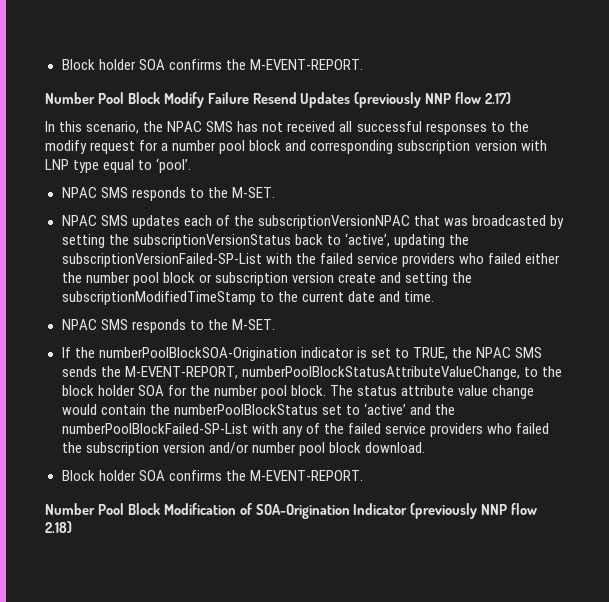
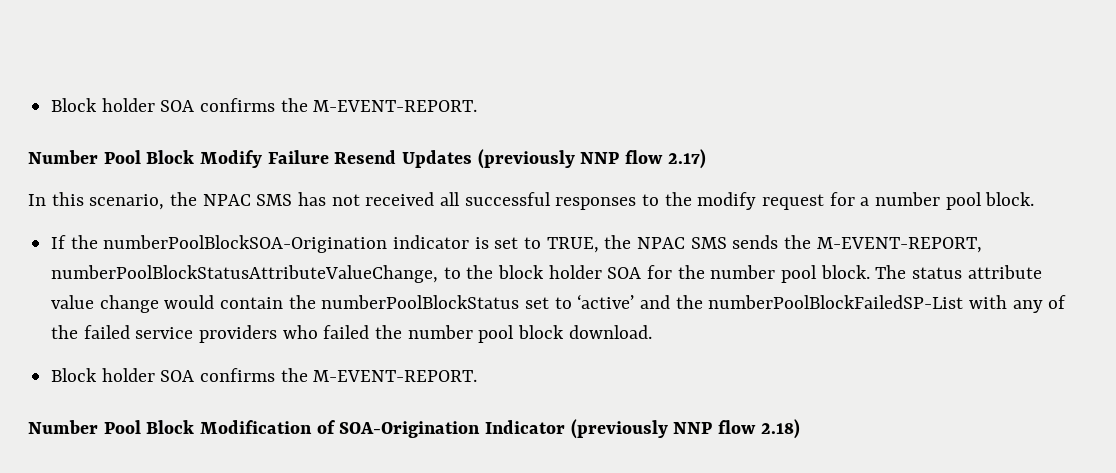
- In this scenario, the NPAC SMS has not received all successful responses to the modify request for a number pool block and corresponding subscription version with LNP type equal to ‘pool’.
- NPAC SMS responds to the M-SET.
- NPAC SMS updates each of the subscriptionVersionNPAC that was broadcasted by setting the subscriptionVersionStatus back to ‘active’, updating the subscriptionVersionFailed-SP-List with the failed service providers who failed either the number pool block or subscription version create and setting the subscriptionModifiedTimeStamp to the current date and time.
- NPAC SMS responds to the M-SET.
+ In this scenario, the NPAC SMS has not received all successful responses to the modify request for a number pool block.
- The status attribute value change would contain the numberPoolBlockStatus set to ‘active’ and the numberPoolBlockFailed-SP-List with any of the failed service providers who failed the subscription version and/or number pool block download.
+ The status attribute value change would contain the numberPoolBlockStatus set to ‘active’ and the numberPoolBlockFailedSP-List with any of the failed service providers who failed the number pool block download.

